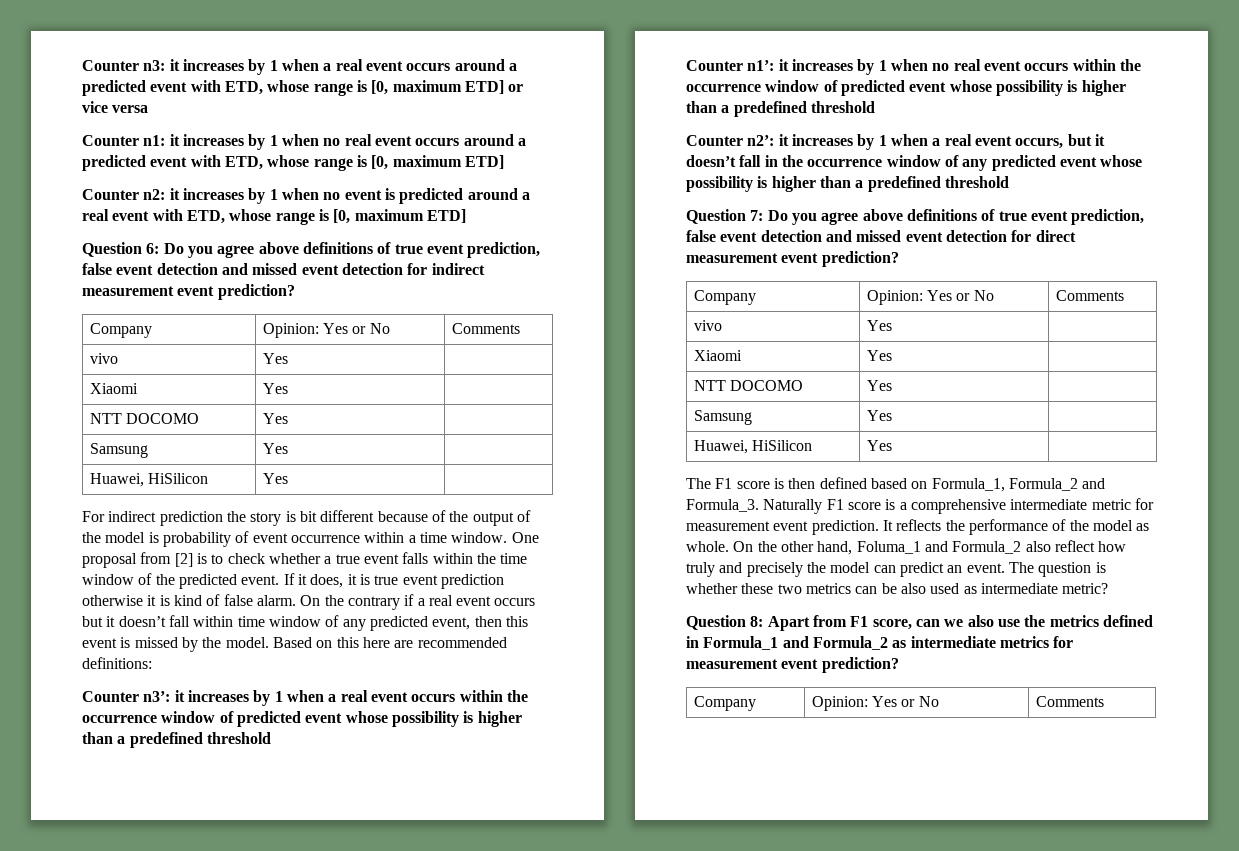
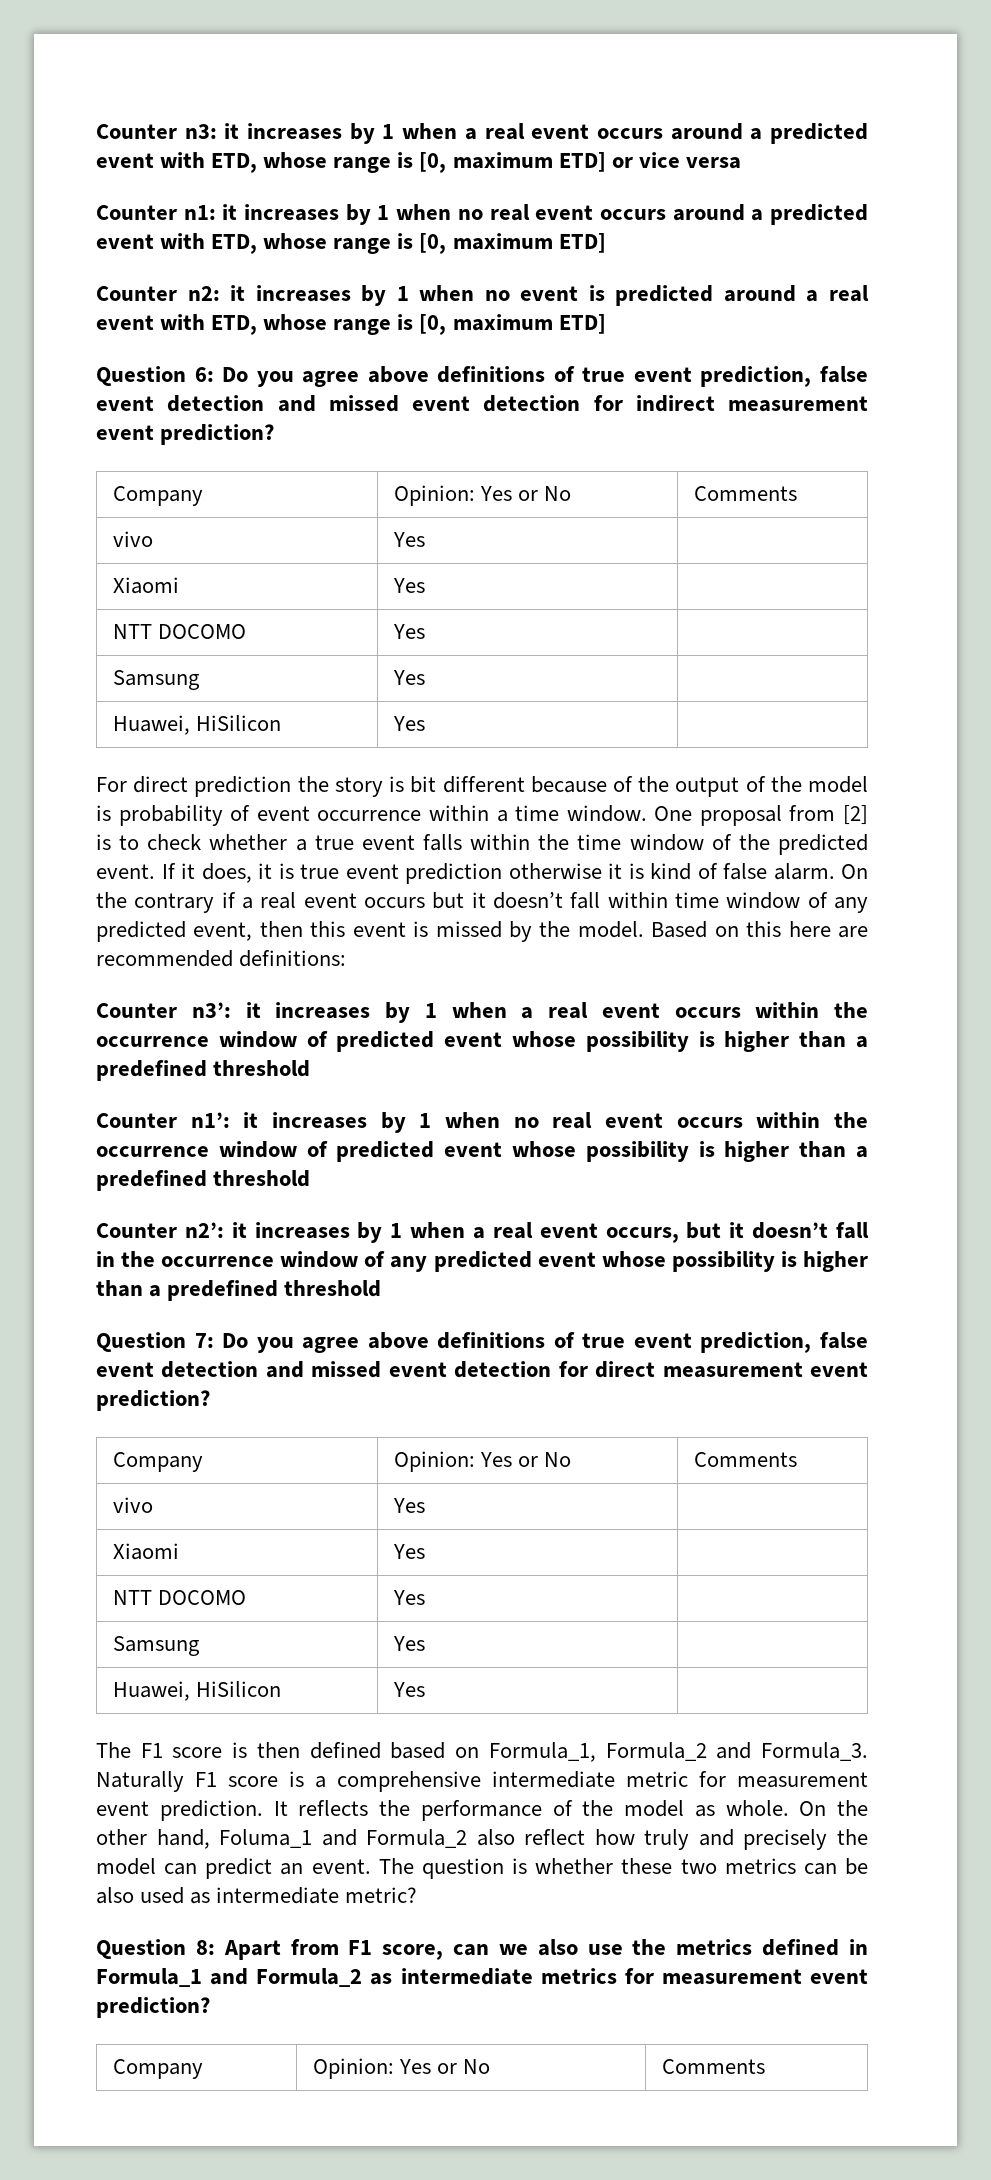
- For indirect prediction the story is bit different because of the output of the model is probability of event occurrence within a time window.
+ For direct prediction the story is bit different because of the output of the model is probability of event occurrence within a time window.

